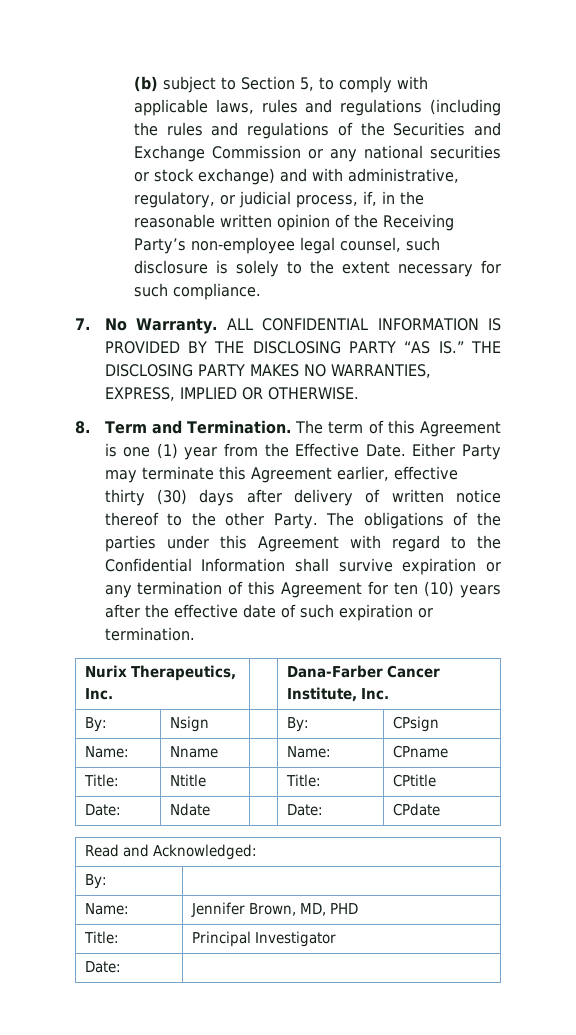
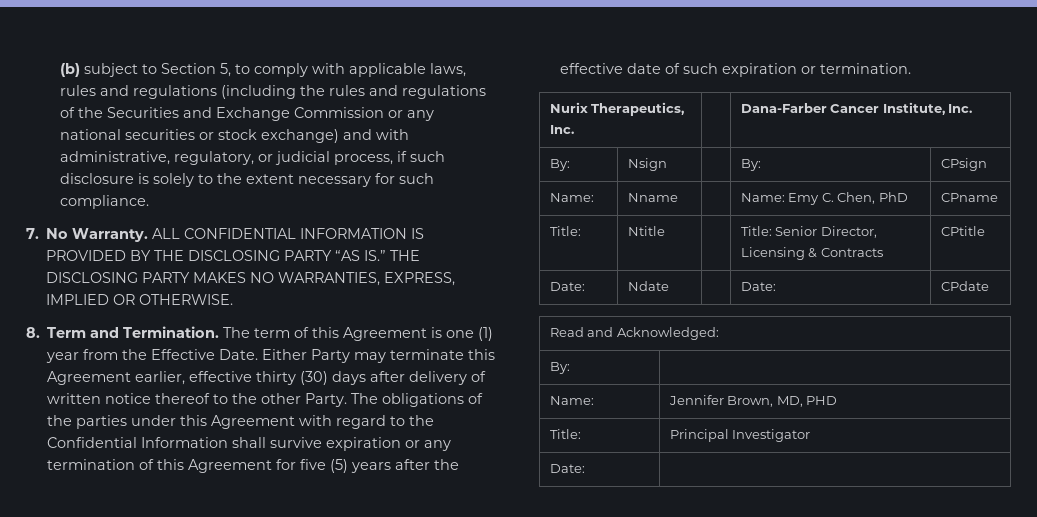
- (b) subject to Section 5, to comply with applicable laws, rules and regulations (including the rules and regulations of the Securities and Exchange Commission or any national securities or stock exchange) and with administrative, regulatory, or judicial process, if, in the reasonable written opinion of the Receiving Party’s non-employee legal counsel, such disclosure is solely to the extent necessary for such compliance.
+ (b) subject to Section 5, to comply with applicable laws, rules and regulations (including the rules and regulations of the Securities and Exchange Commission or any national securities or stock exchange) and with administrative, regulatory, or judicial process, if such disclosure is solely to the extent necessary for such compliance.
- The obligations of the parties under this Agreement with regard to the Confidential Information shall survive expiration or any termination of this Agreement for ten (10) years after the effective date of such expiration or termination.
+ The obligations of the parties under this Agreement with regard to the Confidential Information shall survive expiration or any termination of this Agreement for five (5) years after the effective date of such expiration or termination.
- Name: | Nname | | Name: | CPname
+ Name: | Nname | | Name: Emy C. Chen, PhD | CPname
- Title: | Ntitle | | Title: | CPtitle
+ Title: | Ntitle | | Title: Senior Director, Licensing & Contracts | CPtitle

